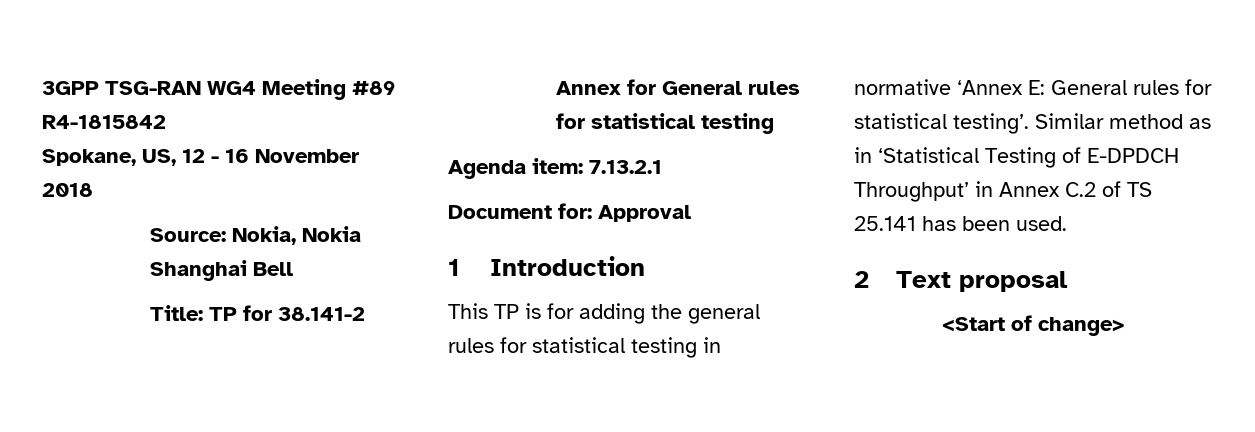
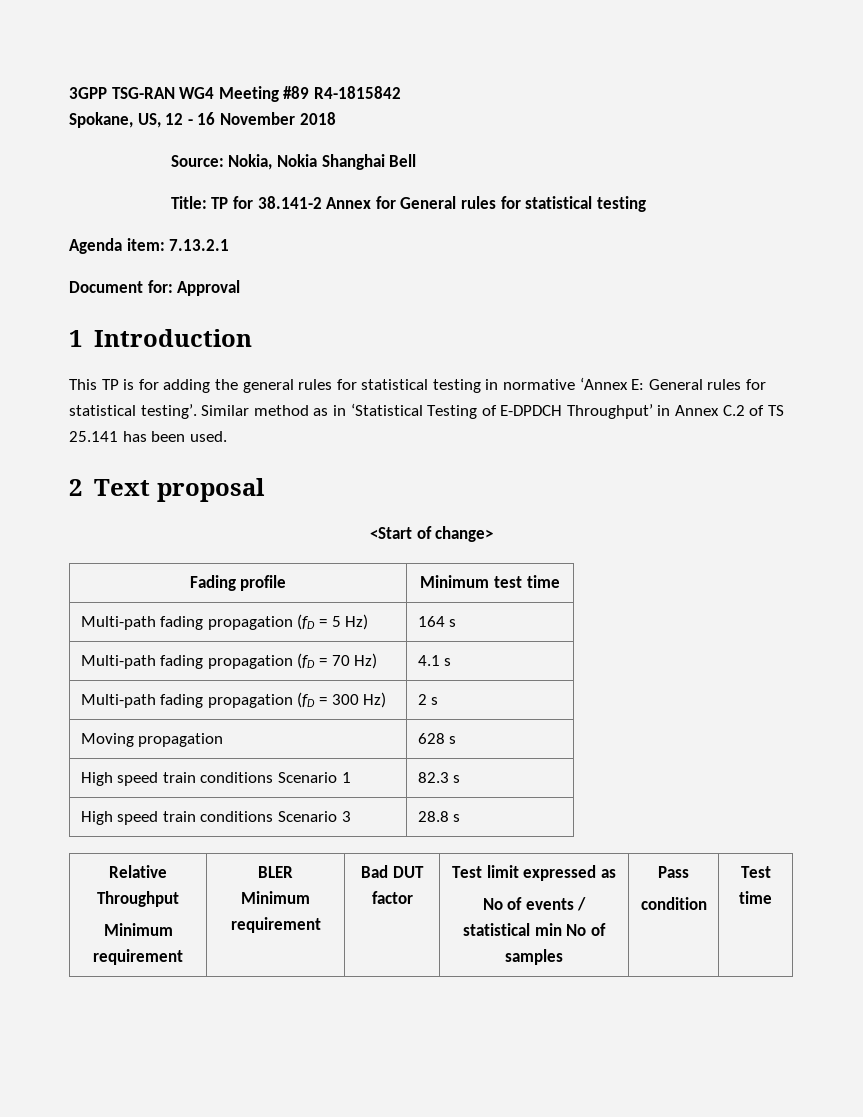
+ Fading profile | Minimum test time
+ Multi-path fading propagation (fD = 5 Hz) | 164 s
+ Multi-path fading propagation (fD = 70 Hz) | 4.1 s
+ Multi-path fading propagation (fD = 300 Hz) | 2 s
+ Moving propagation | 628 s
+ High speed train conditions Scenario 1 | 82.3 s
+ High speed train conditions Scenario 3 | 28.8 s
+ Relative Throughput
+ Minimum requirement | BLER
+ Minimum requirement | Bad DUT factor | Test limit expressed as
+ No of events / statistical min No of samples | Pass
+ condition | Test time

